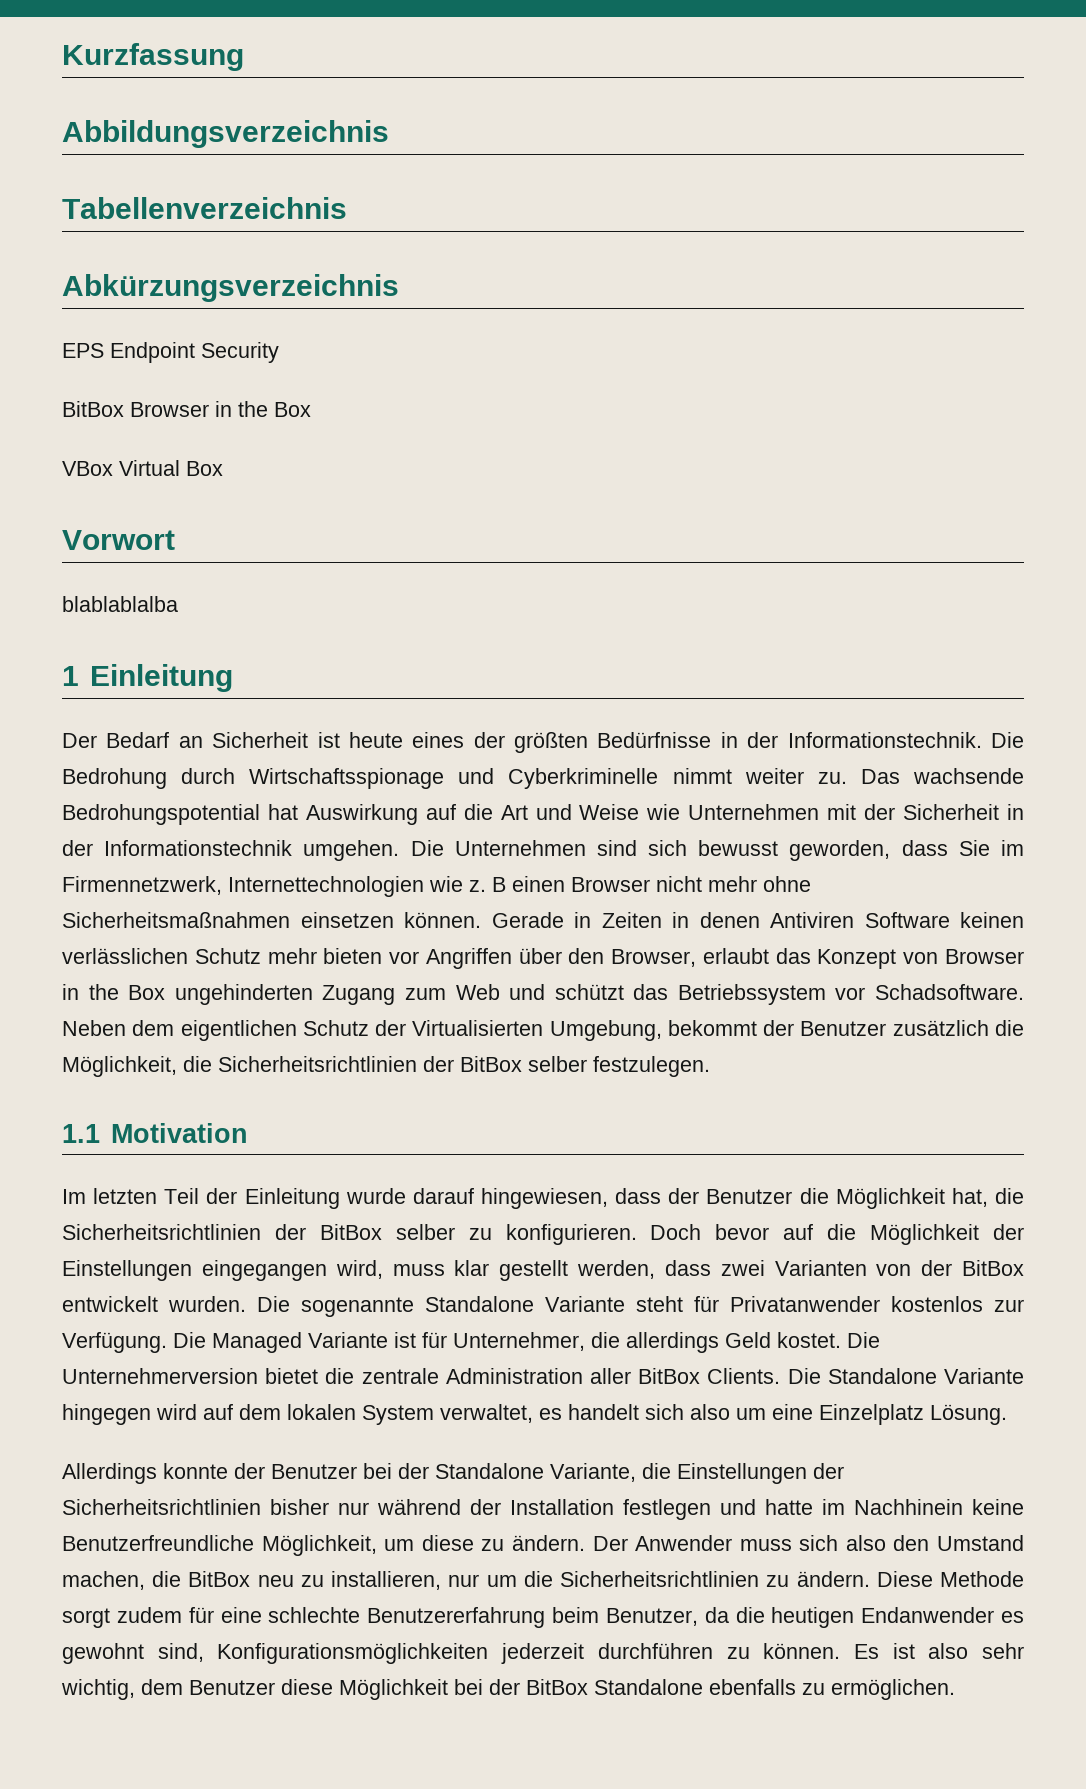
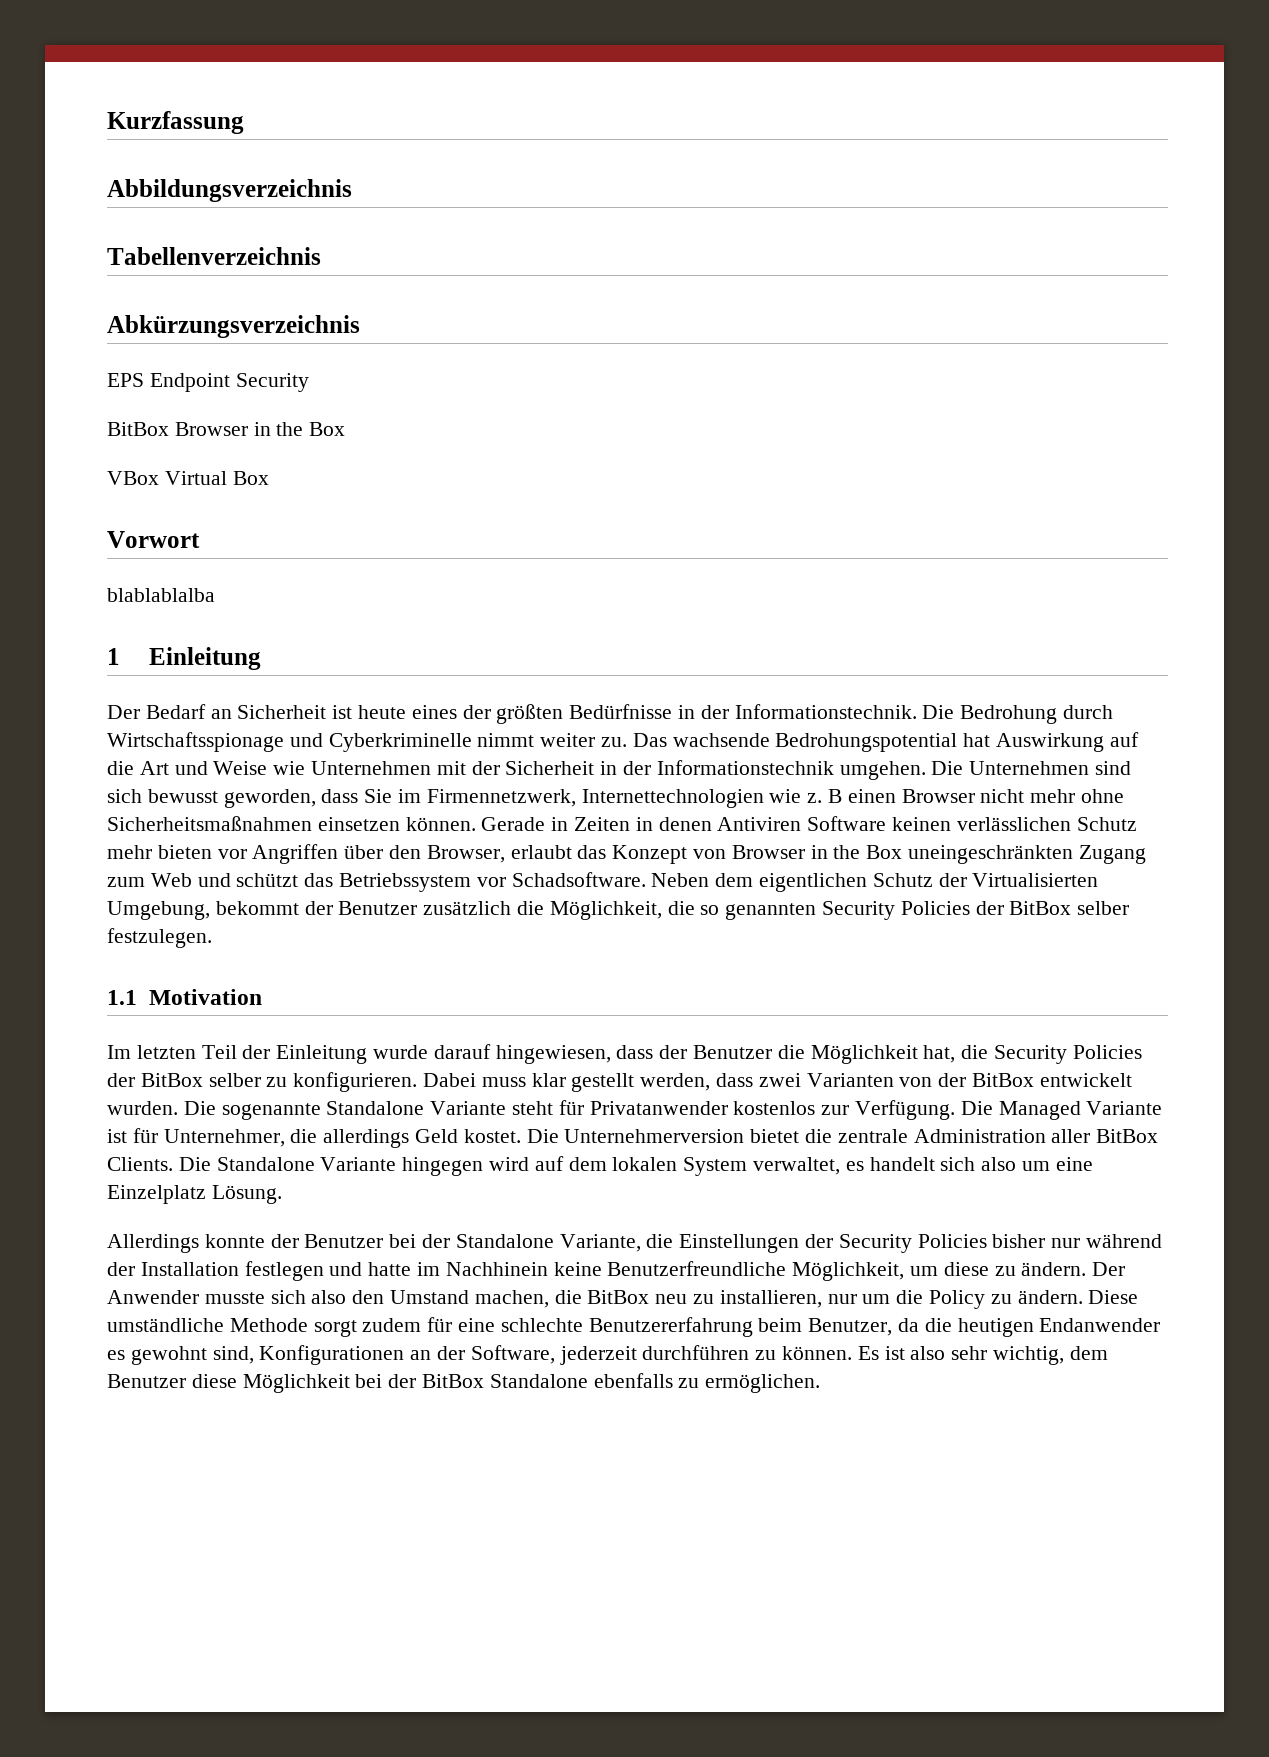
- Gerade in Zeiten in denen Antiviren Software keinen verlässlichen Schutz mehr bieten vor Angriffen über den Browser, erlaubt das Konzept von Browser in the Box ungehinderten Zugang zum Web und schützt das Betriebssystem vor Schadsoftware.
+ Gerade in Zeiten in denen Antiviren Software keinen verlässlichen Schutz mehr bieten vor Angriffen über den Browser, erlaubt das Konzept von Browser in the Box uneingeschränkten Zugang zum Web und schützt das Betriebssystem vor Schadsoftware.
- Neben dem eigentlichen Schutz der Virtualisierten Umgebung, bekommt der Benutzer zusätzlich die Möglichkeit, die Sicherheitsrichtlinien der BitBox selber festzulegen.
+ Neben dem eigentlichen Schutz der Virtualisierten Umgebung, bekommt der Benutzer zusätzlich die Möglichkeit, die so genannten Security Policies der BitBox selber festzulegen.
- Im letzten Teil der Einleitung wurde darauf hingewiesen, dass der Benutzer die Möglichkeit hat, die Sicherheitsrichtlinien der BitBox selber zu konfigurieren.
+ Im letzten Teil der Einleitung wurde darauf hingewiesen, dass der Benutzer die Möglichkeit hat, die Security Policies der BitBox selber zu konfigurieren.
- Doch bevor auf die Möglichkeit der Einstellungen eingegangen wird, muss klar gestellt werden, dass zwei Varianten von der BitBox entwickelt wurden.
+ Dabei muss klar gestellt werden, dass zwei Varianten von der BitBox entwickelt wurden.
- Allerdings konnte der Benutzer bei der Standalone Variante, die Einstellungen der Sicherheitsrichtlinien bisher nur während der Installation festlegen und hatte im Nachhinein keine Benutzerfreundliche Möglichkeit, um diese zu ändern.
+ Allerdings konnte der Benutzer bei der Standalone Variante, die Einstellungen der Security Policies bisher nur während der Installation festlegen und hatte im Nachhinein keine Benutzerfreundliche Möglichkeit, um diese zu ändern.
- Der Anwender muss sich also den Umstand machen, die BitBox neu zu installieren, nur um die Sicherheitsrichtlinien zu ändern.
+ Der Anwender musste sich also den Umstand machen, die BitBox neu zu installieren, nur um die Policy zu ändern.
- Diese Methode sorgt zudem für eine schlechte Benutzererfahrung beim Benutzer, da die heutigen Endanwender es gewohnt sind, Konfigurationsmöglichkeiten jederzeit durchführen zu können.
+ Diese umständliche Methode sorgt zudem für eine schlechte Benutzererfahrung beim Benutzer, da die heutigen Endanwender es gewohnt sind, Konfigurationen an der Software, jederzeit durchführen zu können.

